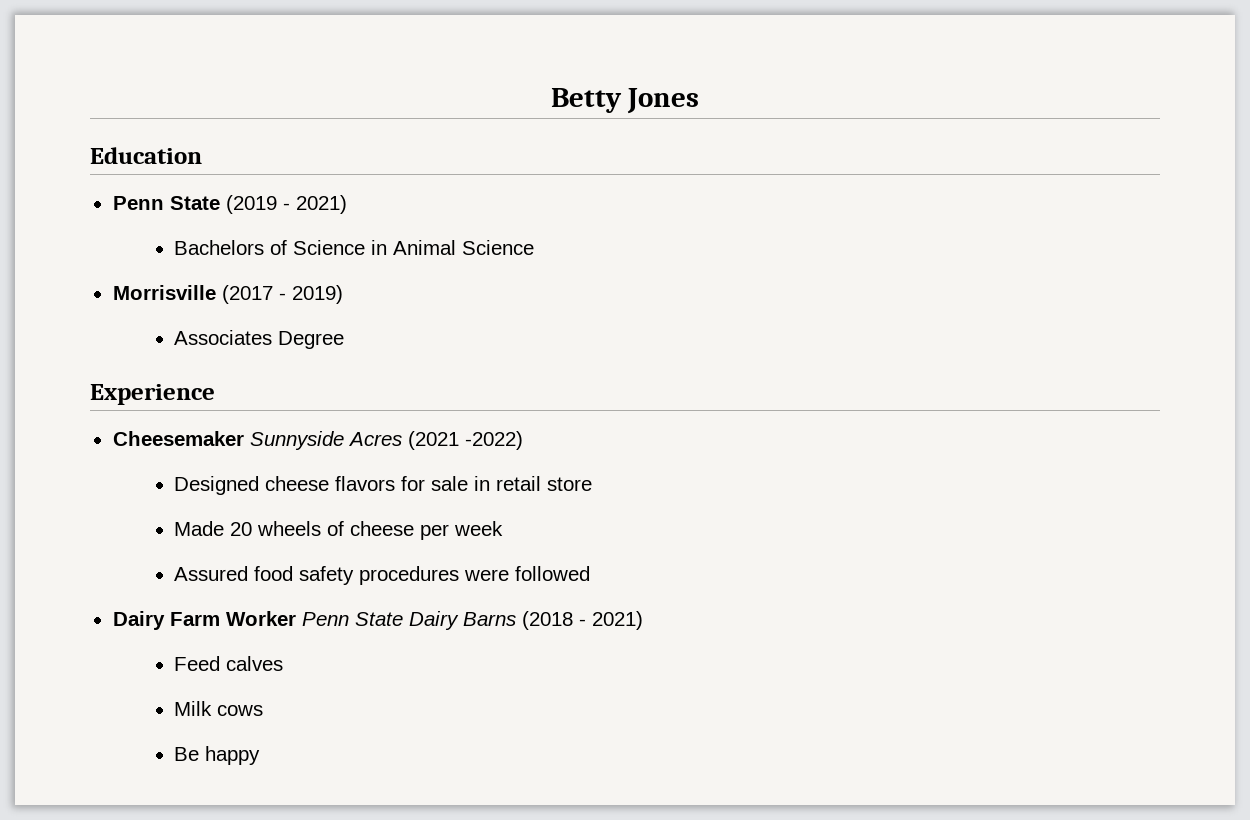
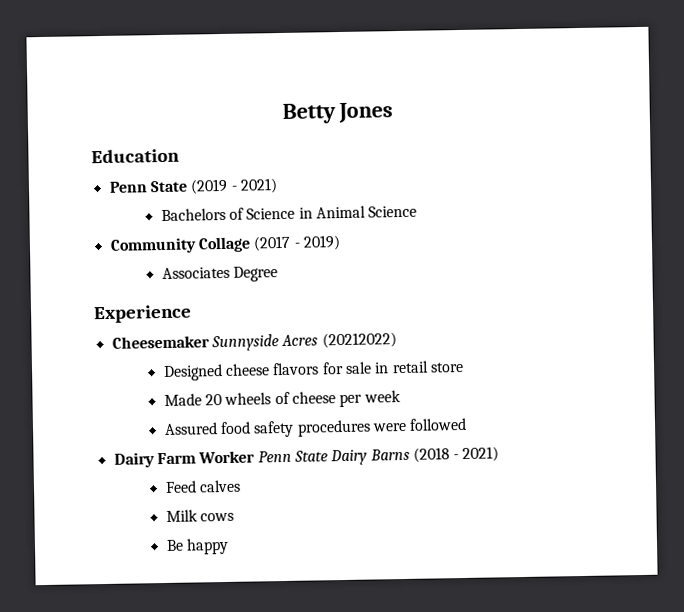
- Morrisville (2017 - 2019)
+ Community Collage (2017 - 2019)
- Cheesemaker Sunnyside Acres (2021 -2022)
+ Cheesemaker Sunnyside Acres (20212022)

